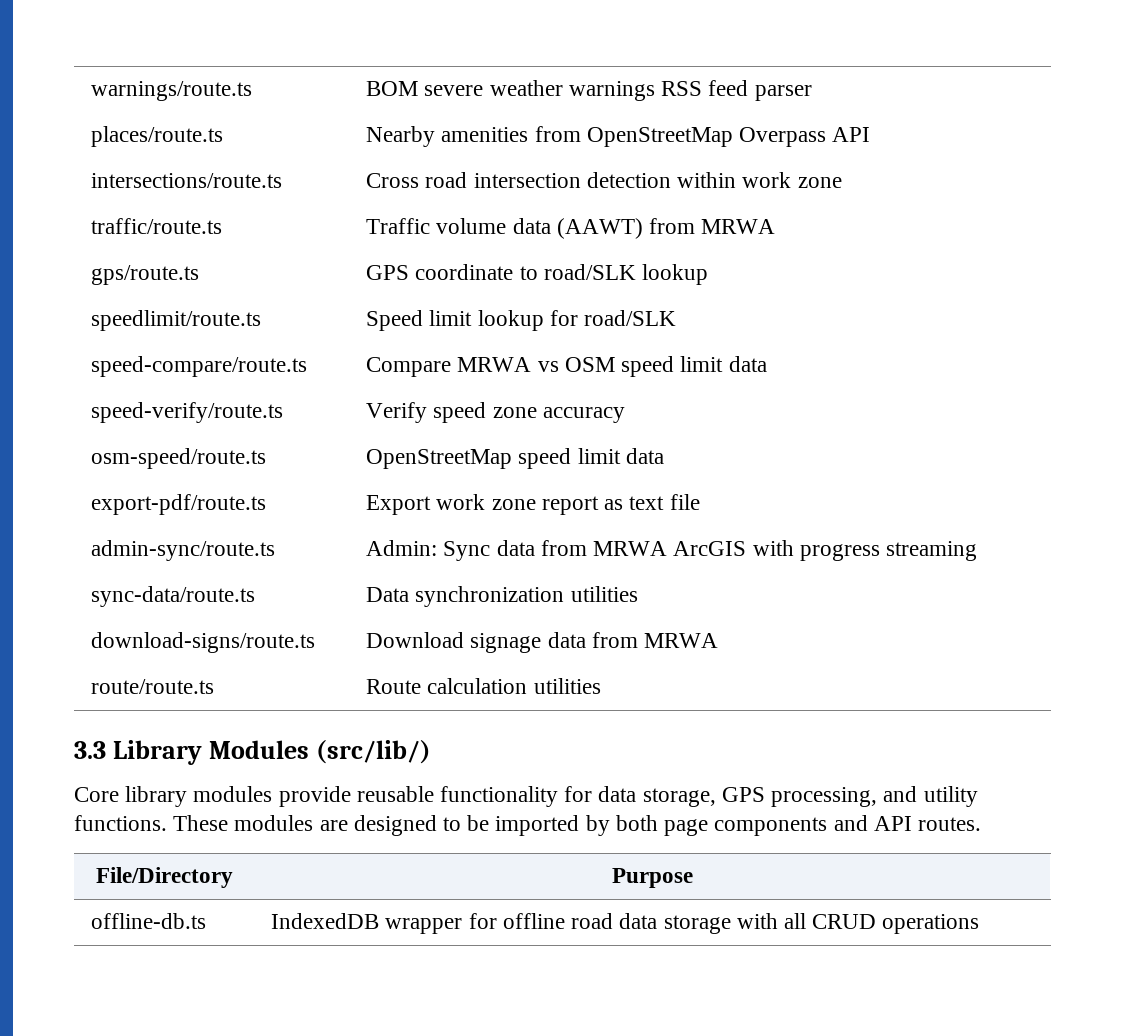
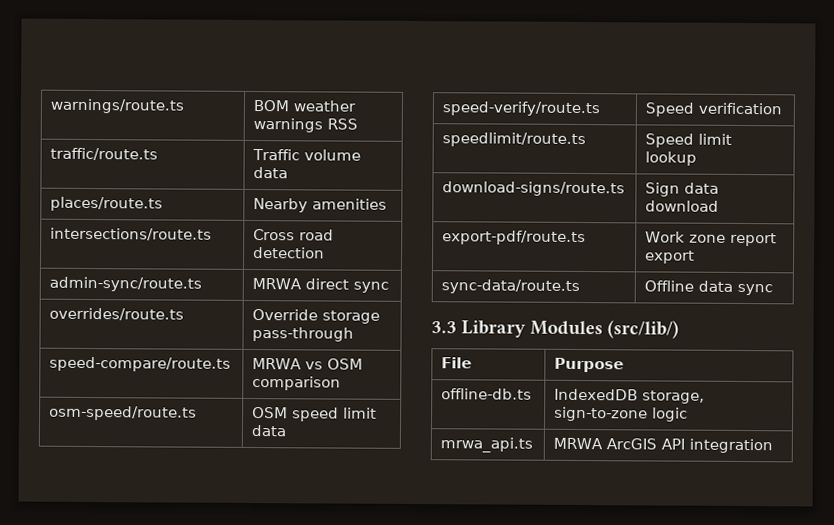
- warnings/route.ts | BOM severe weather warnings RSS feed parser
- places/route.ts | Nearby amenities from OpenStreetMap Overpass API
- intersections/route.ts | Cross road intersection detection within work zone
- traffic/route.ts | Traffic volume data (AAWT) from MRWA
- gps/route.ts | GPS coordinate to road/SLK lookup
- speedlimit/route.ts | Speed limit lookup for road/SLK
+ warnings/route.ts | BOM weather warnings RSS
+ traffic/route.ts | Traffic volume data
+ places/route.ts | Nearby amenities
+ intersections/route.ts | Cross road detection
+ admin-sync/route.ts | MRWA direct sync
+ overrides/route.ts | Override storage pass-through
- speed-compare/route.ts | Compare MRWA vs OSM speed limit data
+ speed-compare/route.ts | MRWA vs OSM comparison
+ osm-speed/route.ts | OSM speed limit data
- speed-verify/route.ts | Verify speed zone accuracy
- osm-speed/route.ts | OpenStreetMap speed limit data
+ speed-verify/route.ts | Speed verification
+ speedlimit/route.ts | Speed limit lookup
+ download-signs/route.ts | Sign data download
- export-pdf/route.ts | Export work zone report as text file
- admin-sync/route.ts | Admin: Sync data from MRWA ArcGIS with progress streaming
- sync-data/route.ts | Data synchronization utilities
- download-signs/route.ts | Download signage data from MRWA
- route/route.ts | Route calculation utilities
+ export-pdf/route.ts | Work zone report export
+ sync-data/route.ts | Offline data sync
  3.3 Library Modules (src/lib/)
- Core library modules provide reusable functionality for data storage, GPS processing, and utility functions. These modules are designed to be imported by both page components and API routes.
- File/Directory | Purpose
- offline-db.ts | IndexedDB wrapper for offline road data storage with all CRUD operations
+ File | Purpose
+ offline-db.ts | IndexedDB storage, sign-to-zone logic
+ mrwa_api.ts | MRWA ArcGIS API integration

